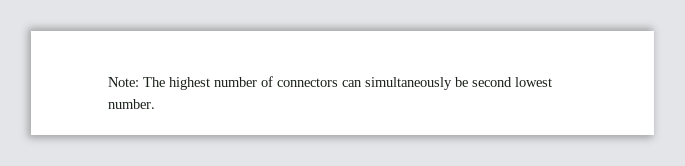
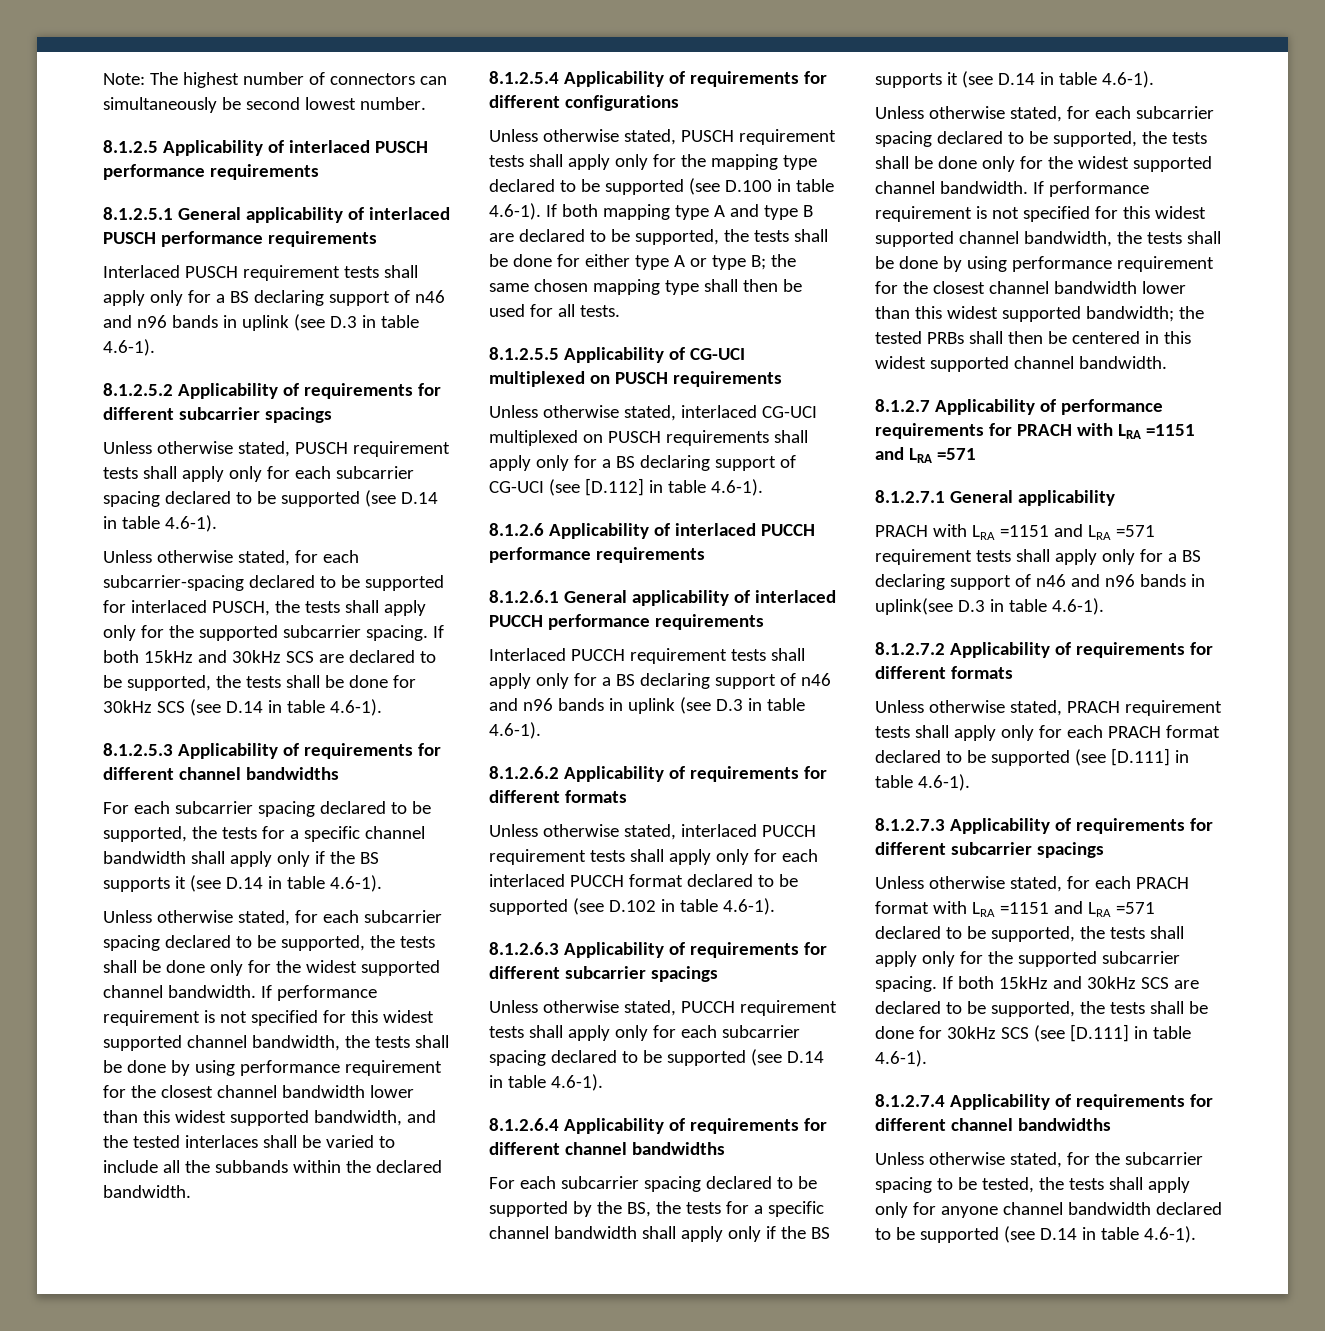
+ 8.1.2.5 Applicability of interlaced PUSCH performance requirements
+ 8.1.2.5.1 General applicability of interlaced PUSCH performance requirements
+ Interlaced PUSCH requirement tests shall apply only for a BS declaring support of n46 and n96 bands in uplink (see D.3 in table 4.6-1).
+ 8.1.2.5.2 Applicability of requirements for different subcarrier spacings
+ Unless otherwise stated, PUSCH requirement tests shall apply only for each subcarrier spacing declared to be supported (see D.14 in table 4.6-1).
+ Unless otherwise stated, for each subcarrier-spacing declared to be supported for interlaced PUSCH, the tests shall apply only for the supported subcarrier spacing. If both 15kHz and 30kHz SCS are declared to be supported, the tests shall be done for 30kHz SCS (see D.14 in table 4.6-1).
+ 8.1.2.5.3 Applicability of requirements for different channel bandwidths
+ For each subcarrier spacing declared to be supported, the tests for a specific channel bandwidth shall apply only if the BS supports it (see D.14 in table 4.6-1).
+ Unless otherwise stated, for each subcarrier spacing declared to be supported, the tests shall be done only for the widest supported channel bandwidth. If performance requirement is not specified for this widest supported channel bandwidth, the tests shall be done by using performance requirement for the closest channel bandwidth lower than this widest supported bandwidth, and the tested interlaces shall be varied to include all the subbands within the declared bandwidth.
+ 8.1.2.5.4 Applicability of requirements for different configurations
+ Unless otherwise stated, PUSCH requirement tests shall apply only for the mapping type declared to be supported (see D.100 in table 4.6-1). If both mapping type A and type B are declared to be supported, the tests shall be done for either type A or type B; the same chosen mapping type shall then be used for all tests.
+ 8.1.2.5.5 Applicability of CG-UCI multiplexed on PUSCH requirements
+ Unless otherwise stated, interlaced CG-UCI multiplexed on PUSCH requirements shall apply only for a BS declaring support of CG-UCI (see [D.112] in table 4.6-1).
+ 8.1.2.6 Applicability of interlaced PUCCH performance requirements
+ 8.1.2.6.1 General applicability of interlaced PUCCH performance requirements
+ Interlaced PUCCH requirement tests shall apply only for a BS declaring support of n46 and n96 bands in uplink (see D.3 in table 4.6-1).
+ 8.1.2.6.2 Applicability of requirements for different formats
+ Unless otherwise stated, interlaced PUCCH requirement tests shall apply only for each interlaced PUCCH format declared to be supported (see D.102 in table 4.6-1).
+ 8.1.2.6.3 Applicability of requirements for different subcarrier spacings
+ Unless otherwise stated, PUCCH requirement tests shall apply only for each subcarrier spacing declared to be supported (see D.14 in table 4.6-1).
+ 8.1.2.6.4 Applicability of requirements for different channel bandwidths
+ For each subcarrier spacing declared to be supported by the BS, the tests for a specific channel bandwidth shall apply only if the BS supports it (see D.14 in table 4.6-1).
+ Unless otherwise stated, for each subcarrier spacing declared to be supported, the tests shall be done only for the widest supported channel bandwidth. If performance requirement is not specified for this widest supported channel bandwidth, the tests shall be done by using performance requirement for the closest channel bandwidth lower than this widest supported bandwidth; the tested PRBs shall then be centered in this widest supported channel bandwidth.
+ 8.1.2.7 Applicability of performance requirements for PRACH with LRA =1151 and LRA =571
+ 8.1.2.7.1 General applicability
+ PRACH with LRA =1151 and LRA =571 requirement tests shall apply only for a BS declaring support of n46 and n96 bands in uplink(see D.3 in table 4.6-1).
+ 8.1.2.7.2 Applicability of requirements for different formats
+ Unless otherwise stated, PRACH requirement tests shall apply only for each PRACH format declared to be supported (see [D.111] in table 4.6-1).
+ 8.1.2.7.3 Applicability of requirements for different subcarrier spacings
+ Unless otherwise stated, for each PRACH format with LRA =1151 and LRA =571 declared to be supported, the tests shall apply only for the supported subcarrier spacing. If both 15kHz and 30kHz SCS are declared to be supported, the tests shall be done for 30kHz SCS (see [D.111] in table 4.6-1).
+ 8.1.2.7.4 Applicability of requirements for different channel bandwidths
+ Unless otherwise stated, for the subcarrier spacing to be tested, the tests shall apply only for anyone channel bandwidth declared to be supported (see D.14 in table 4.6-1).

